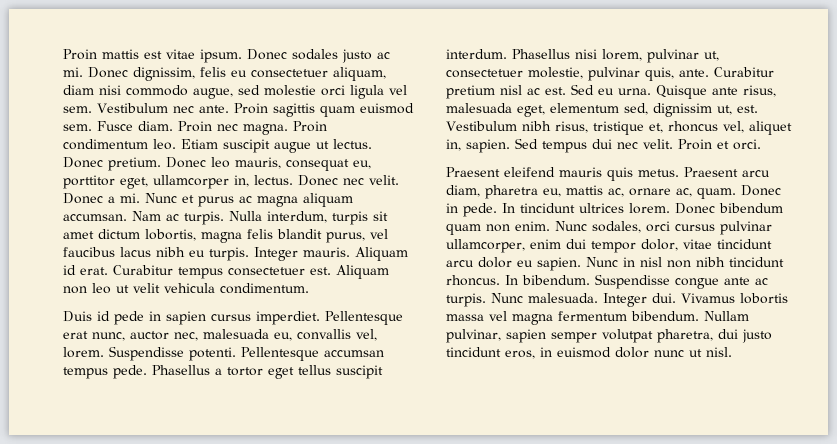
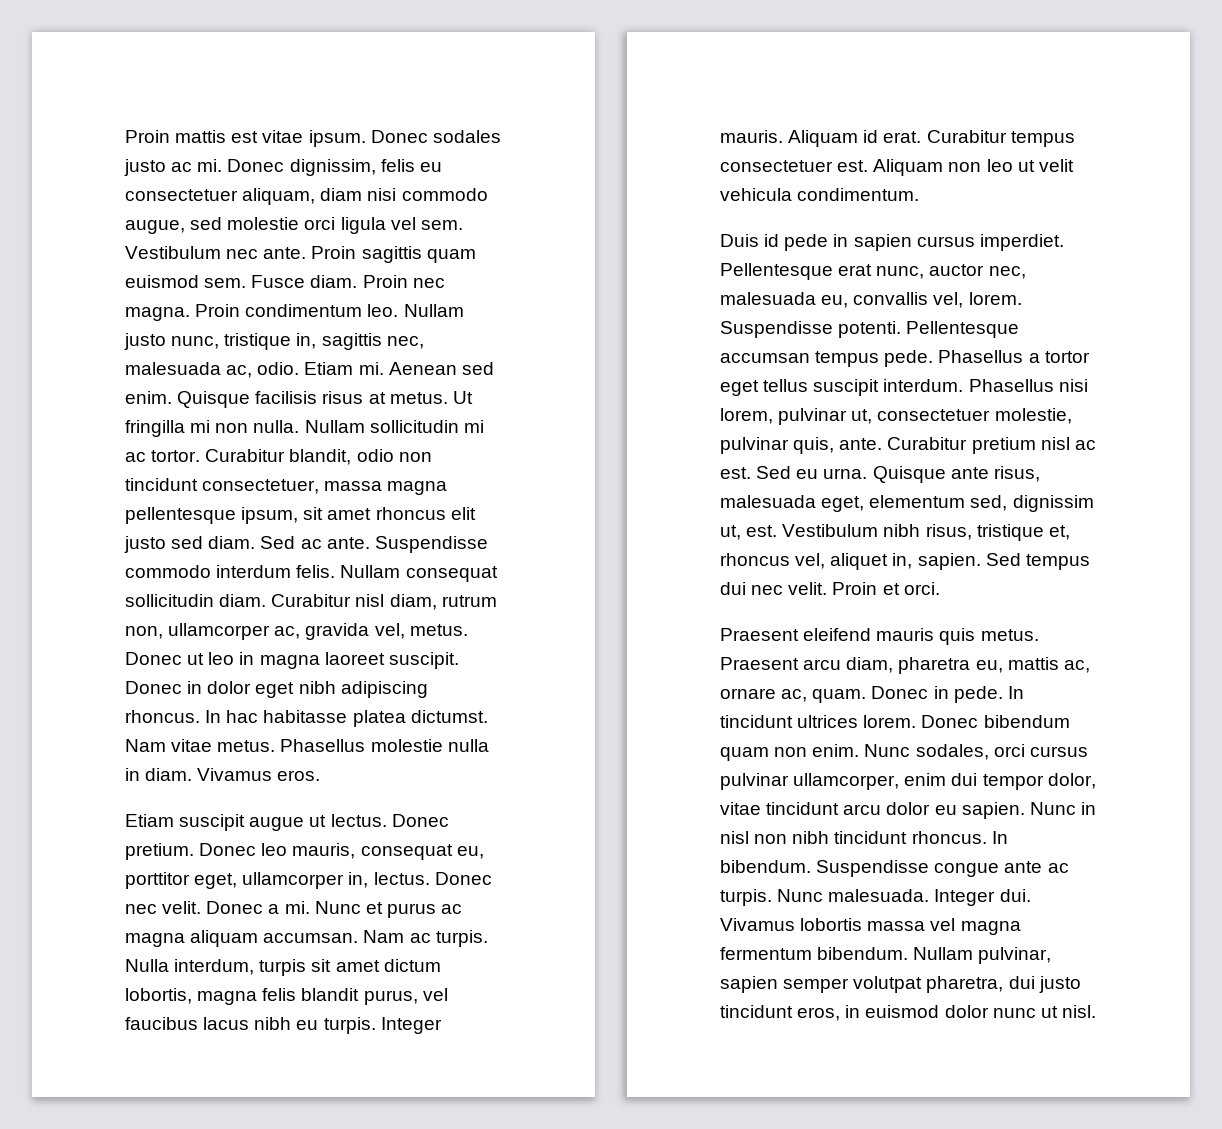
- Proin condimentum leo. Etiam suscipit augue ut lectus.
+ Proin condimentum leo. Nullam justo nunc, tristique in, sagittis nec, malesuada ac, odio. Etiam mi. Aenean sed enim. Quisque facilisis risus at metus. Ut fringilla mi non nulla. Nullam sollicitudin mi ac tortor. Curabitur blandit, odio non tincidunt consectetuer, massa magna pellentesque ipsum, sit amet rhoncus elit justo sed diam. Sed ac ante. Suspendisse commodo interdum felis. Nullam consequat sollicitudin diam. Curabitur nisl diam, rutrum non, ullamcorper ac, gravida vel, metus. Donec ut leo in magna laoreet suscipit. Donec in dolor eget nibh adipiscing rhoncus. In hac habitasse platea dictumst. Nam vitae metus. Phasellus molestie nulla in diam. Vivamus eros.
+ Etiam suscipit augue ut lectus.

